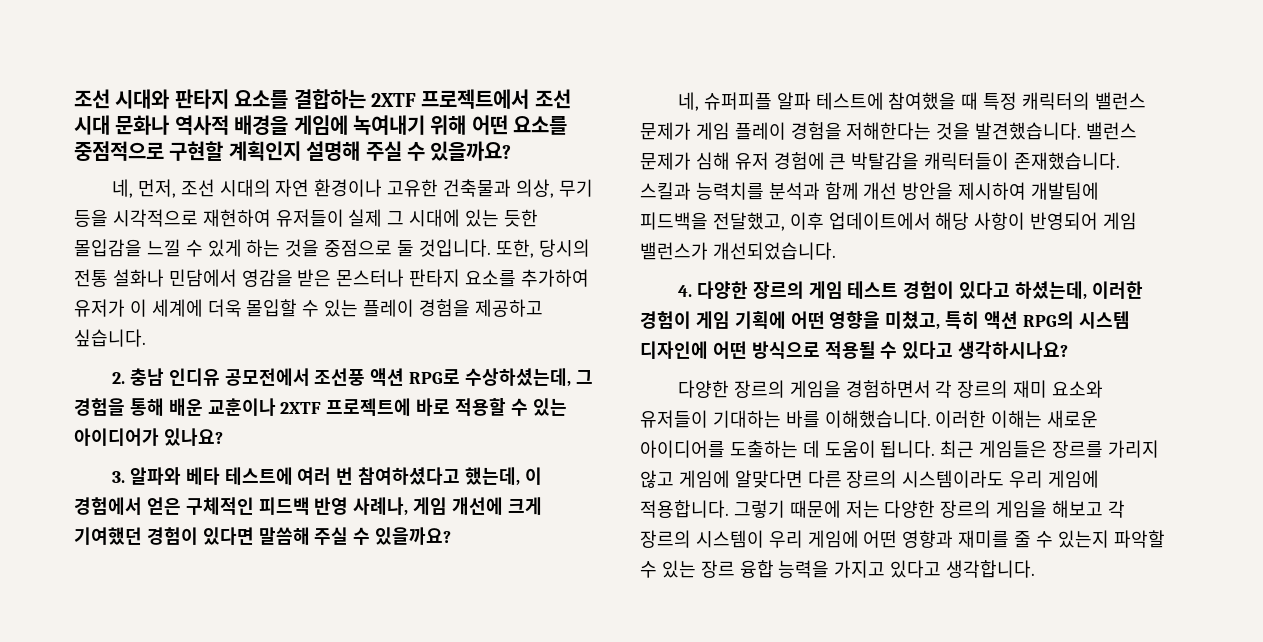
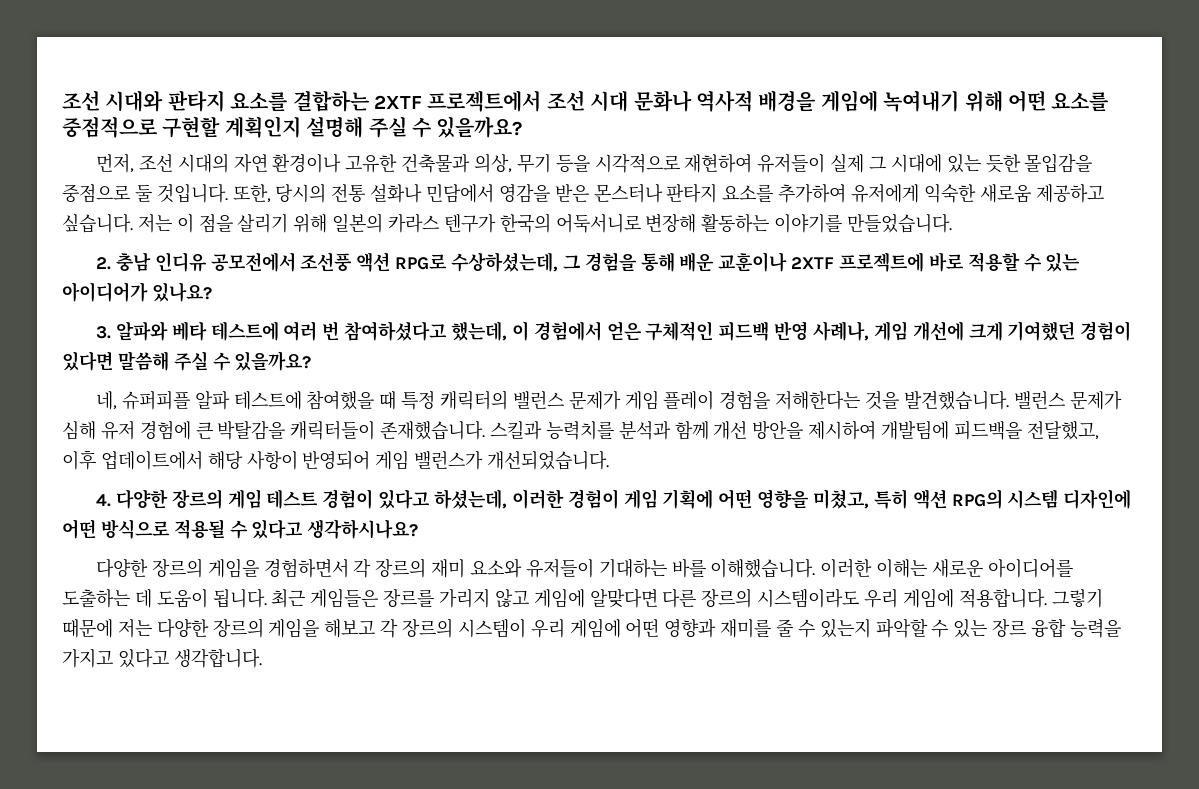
- 네, 먼저, 조선 시대의 자연 환경이나 고유한 건축물과 의상, 무기 등을 시각적으로 재현하여 유저들이 실제 그 시대에 있는 듯한 몰입감을 느낄 수 있게 하는 것을 중점으로 둘 것입니다.
+ 먼저, 조선 시대의 자연 환경이나 고유한 건축물과 의상, 무기 등을 시각적으로 재현하여 유저들이 실제 그 시대에 있는 듯한 몰입감을 중점으로 둘 것입니다.
- 또한, 당시의 전통 설화나 민담에서 영감을 받은 몬스터나 판타지 요소를 추가하여 유저가 이 세계에 더욱 몰입할 수 있는 플레이 경험을 제공하고 싶습니다.
+ 또한, 당시의 전통 설화나 민담에서 영감을 받은 몬스터나 판타지 요소를 추가하여 유저에게 익숙한 새로움 제공하고 싶습니다. 저는 이 점을 살리기 위해 일본의 카라스 텐구가 한국의 어둑서니로 변장해 활동하는 이야기를 만들었습니다.

